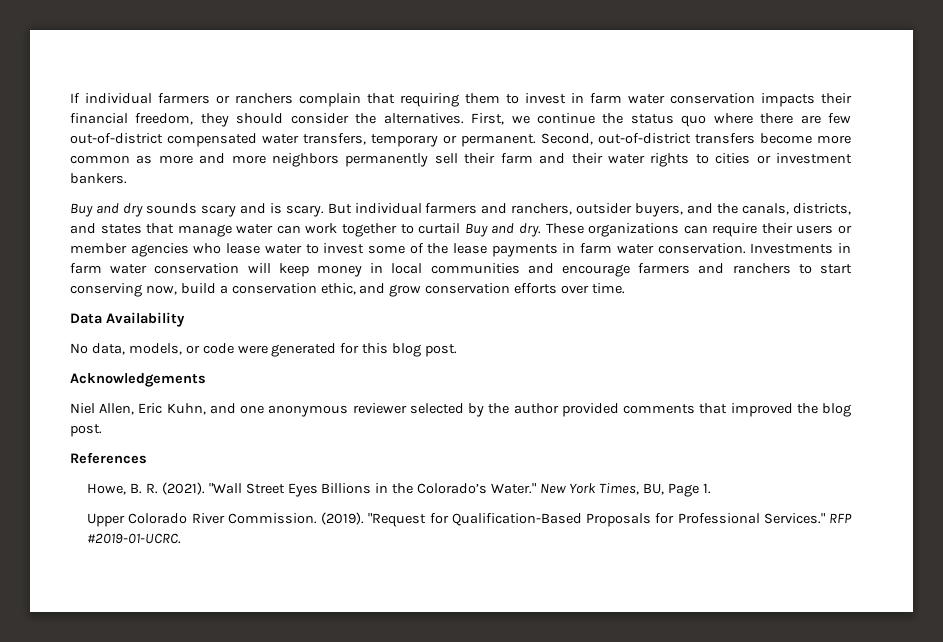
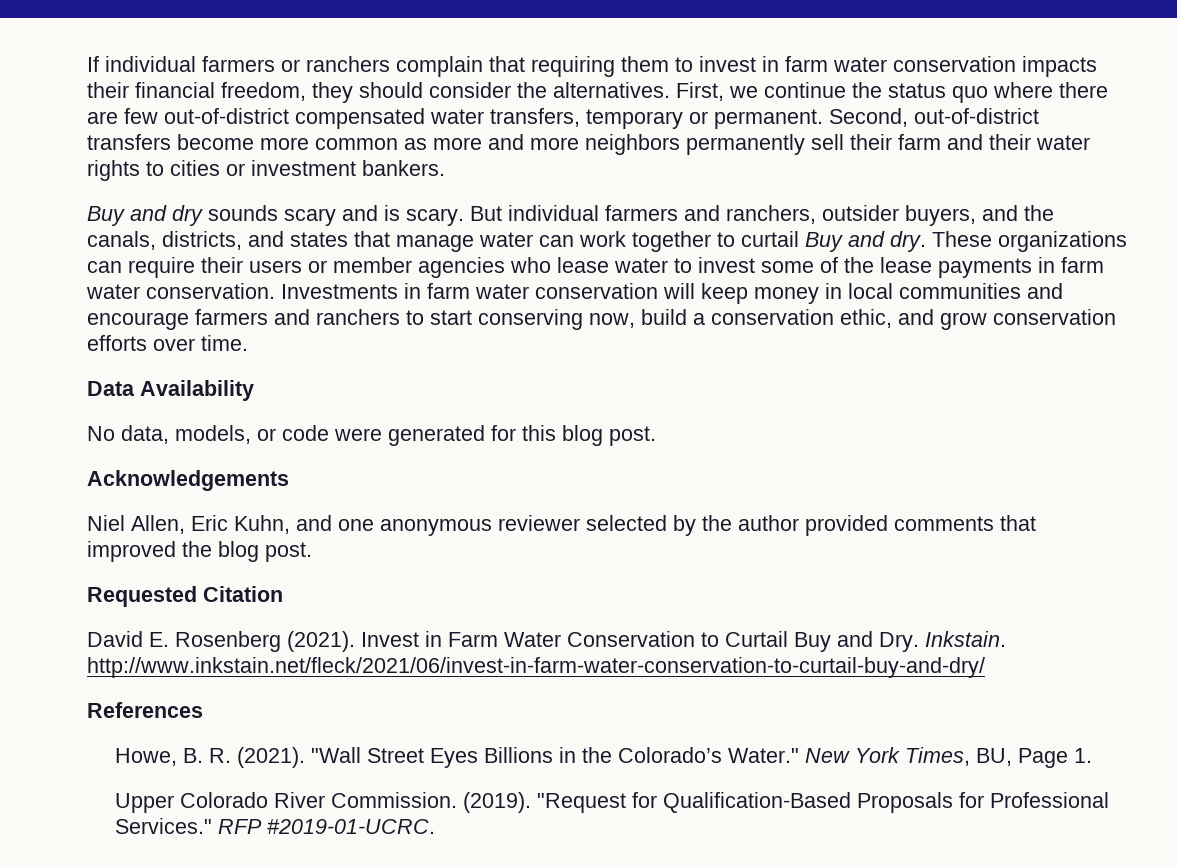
+ Requested Citation
+ David E. Rosenberg (2021). Invest in Farm Water Conservation to Curtail Buy and Dry. Inkstain. http://www.inkstain.net/fleck/2021/06/invest-in-farm-water-conservation-to-curtail-buy-and-dry/

